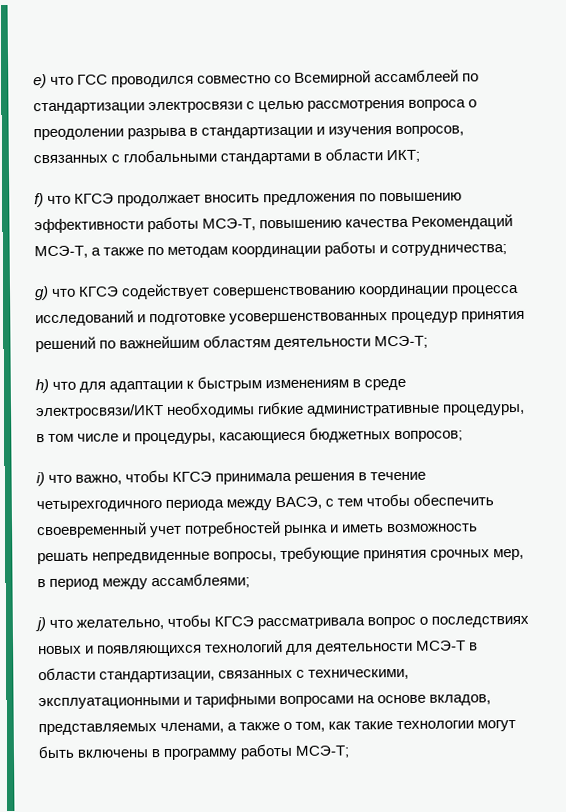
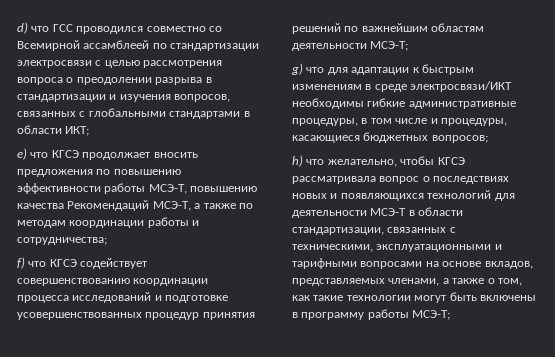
- e) что ГСС проводился совместно со Всемирной ассамблеей по стандартизации электросвязи с целью рассмотрения вопроса о преодолении разрыва в стандартизации и изучения вопросов, связанных с глобальными стандартами в области ИКТ;
+ d) что ГСС проводился совместно со Всемирной ассамблеей по стандартизации электросвязи с целью рассмотрения вопроса о преодолении разрыва в стандартизации и изучения вопросов, связанных с глобальными стандартами в области ИКТ;
- f) что КГСЭ продолжает вносить предложения по повышению эффективности работы МСЭ-Т, повышению качества Рекомендаций МСЭ-Т, а также по методам координации работы и сотрудничества;
+ e) что КГСЭ продолжает вносить предложения по повышению эффективности работы МСЭ-Т, повышению качества Рекомендаций МСЭ-Т, а также по методам координации работы и сотрудничества;
- g) что КГСЭ содействует совершенствованию координации процесса исследований и подготовке усовершенствованных процедур принятия решений по важнейшим областям деятельности МСЭ-Т;
+ f) что КГСЭ содействует совершенствованию координации процесса исследований и подготовке усовершенствованных процедур принятия решений по важнейшим областям деятельности МСЭ-Т;
- h) что для адаптации к быстрым изменениям в среде электросвязи/ИКТ необходимы гибкие административные процедуры, в том числе и процедуры, касающиеся бюджетных вопросов;
+ g) что для адаптации к быстрым изменениям в среде электросвязи/ИКТ необходимы гибкие административные процедуры, в том числе и процедуры, касающиеся бюджетных вопросов;
- i) что важно, чтобы КГСЭ принимала решения в течение четырехгодичного периода между ВАСЭ, с тем чтобы обеспечить своевременный учет потребностей рынка и иметь возможность решать непредвиденные вопросы, требующие принятия срочных мер, в период между ассамблеями;
- j) что желательно, чтобы КГСЭ рассматривала вопрос о последствиях новых и появляющихся технологий для деятельности МСЭ-Т в области стандартизации, связанных с техническими, эксплуатационными и тарифными вопросами на основе вкладов, представляемых членами, а также о том, как такие технологии могут быть включены в программу работы МСЭ-Т;
+ h) что желательно, чтобы КГСЭ рассматривала вопрос о последствиях новых и появляющихся технологий для деятельности МСЭ-Т в области стандартизации, связанных с техническими, эксплуатационными и тарифными вопросами на основе вкладов, представляемых членами, а также о том, как такие технологии могут быть включены в программу работы МСЭ-Т;

